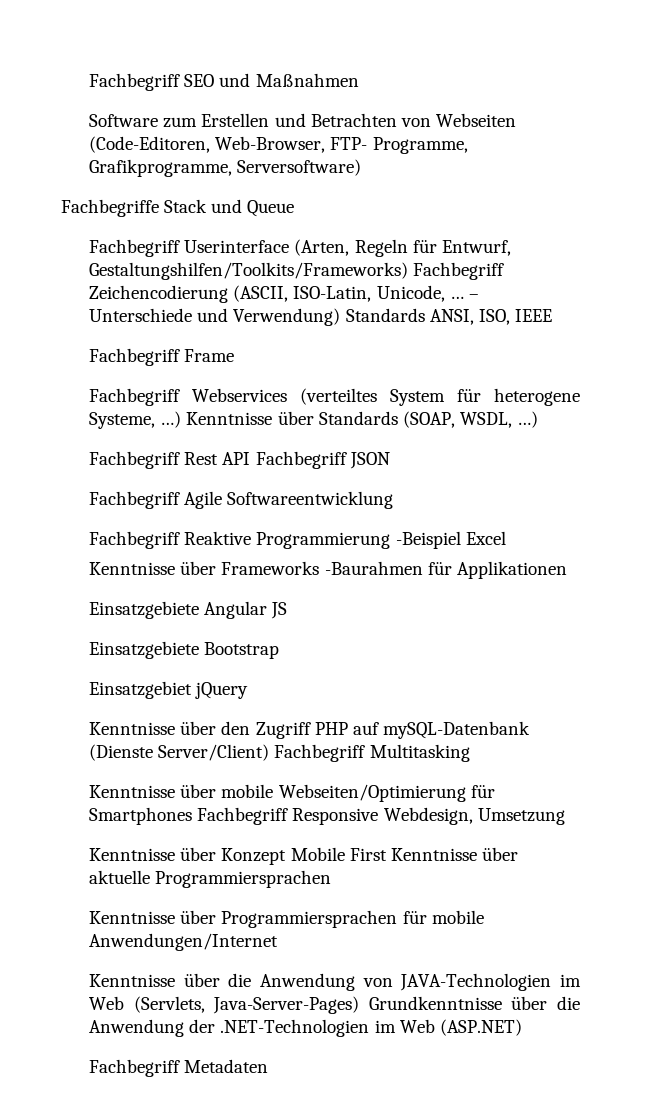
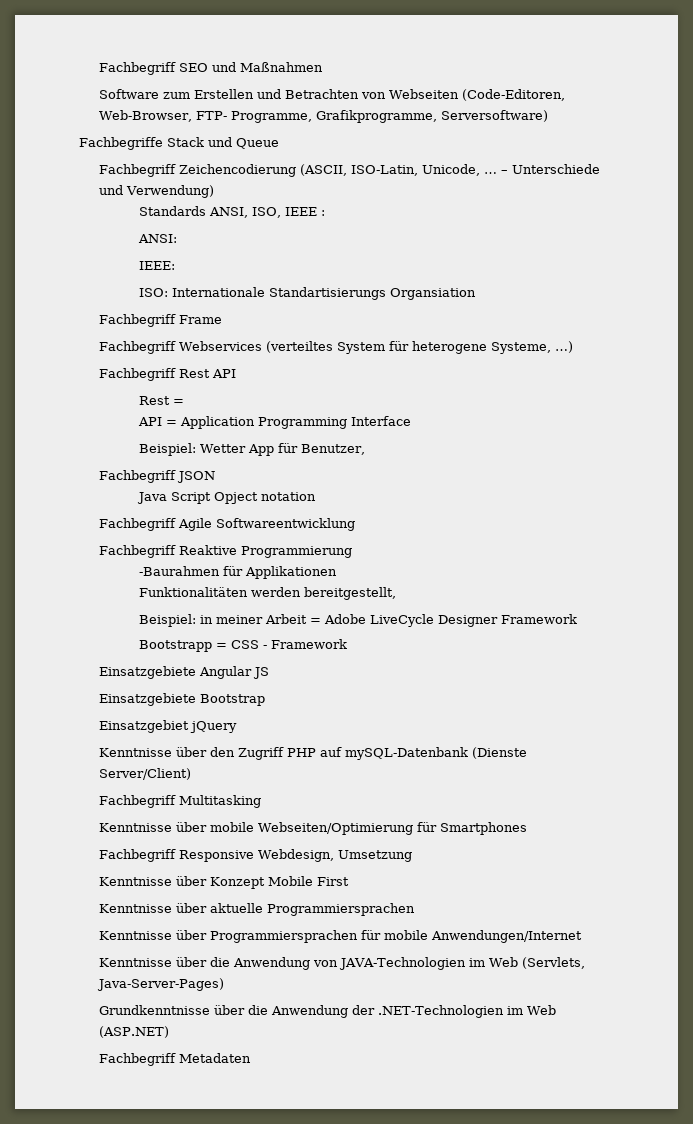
- Fachbegriff Userinterface (Arten, Regeln für Entwurf, Gestaltungshilfen/Toolkits/Frameworks) Fachbegriff Zeichencodierung (ASCII, ISO-Latin, Unicode, …
+ Fachbegriff Zeichencodierung (ASCII, ISO-Latin, Unicode, …
- – Unterschiede und Verwendung) Standards ANSI, ISO, IEEE
+ – Unterschiede und Verwendung)
+ Standards ANSI, ISO, IEEE :
+ ANSI:
+ IEEE:
+ ISO: Internationale Standartisierungs Organsiation
- Fachbegriff Webservices (verteiltes System für heterogene Systeme, …) Kenntnisse über Standards (SOAP, WSDL, …)
- Fachbegriff Rest API Fachbegriff JSON
+ Fachbegriff Webservices (verteiltes System für heterogene Systeme, …)
+ Fachbegriff Rest API
+ Rest =
+ API = Application Programming Interface
+ Beispiel: Wetter App für Benutzer,
+ Fachbegriff JSON
+ Java Script Opject notation
- Fachbegriff Reaktive Programmierung -Beispiel Excel
- Kenntnisse über Frameworks -Baurahmen für Applikationen
+ Fachbegriff Reaktive Programmierung
+ -Baurahmen für Applikationen
+ Funktionalitäten werden bereitgestellt,
+ Beispiel: in meiner Arbeit = Adobe LiveCycle Designer Framework
+ Bootstrapp = CSS - Framework
- Kenntnisse über den Zugriff PHP auf mySQL-Datenbank (Dienste Server/Client) Fachbegriff Multitasking
+ Kenntnisse über den Zugriff PHP auf mySQL-Datenbank (Dienste Server/Client)
+ Fachbegriff Multitasking
- Kenntnisse über mobile Webseiten/Optimierung für Smartphones Fachbegriff Responsive Webdesign, Umsetzung
+ Kenntnisse über mobile Webseiten/Optimierung für Smartphones
+ Fachbegriff Responsive Webdesign, Umsetzung
- Kenntnisse über Konzept Mobile First Kenntnisse über aktuelle Programmiersprachen
+ Kenntnisse über Konzept Mobile First
+ Kenntnisse über aktuelle Programmiersprachen
- Kenntnisse über die Anwendung von JAVA-Technologien im Web (Servlets, Java-Server-Pages) Grundkenntnisse über die Anwendung der .NET-Technologien im Web (ASP.NET)
+ Kenntnisse über die Anwendung von JAVA-Technologien im Web (Servlets, Java-Server-Pages)
+ Grundkenntnisse über die Anwendung der .NET-Technologien im Web (ASP.NET)

